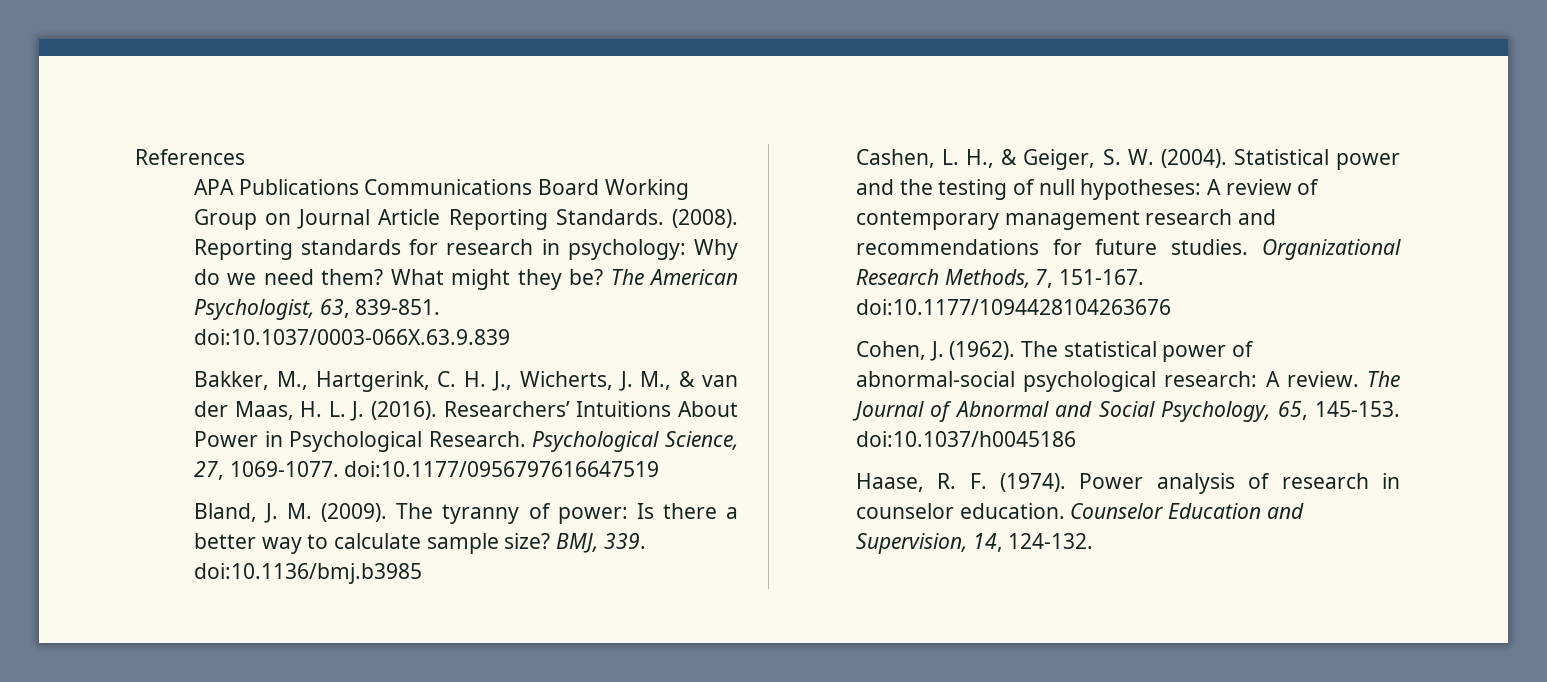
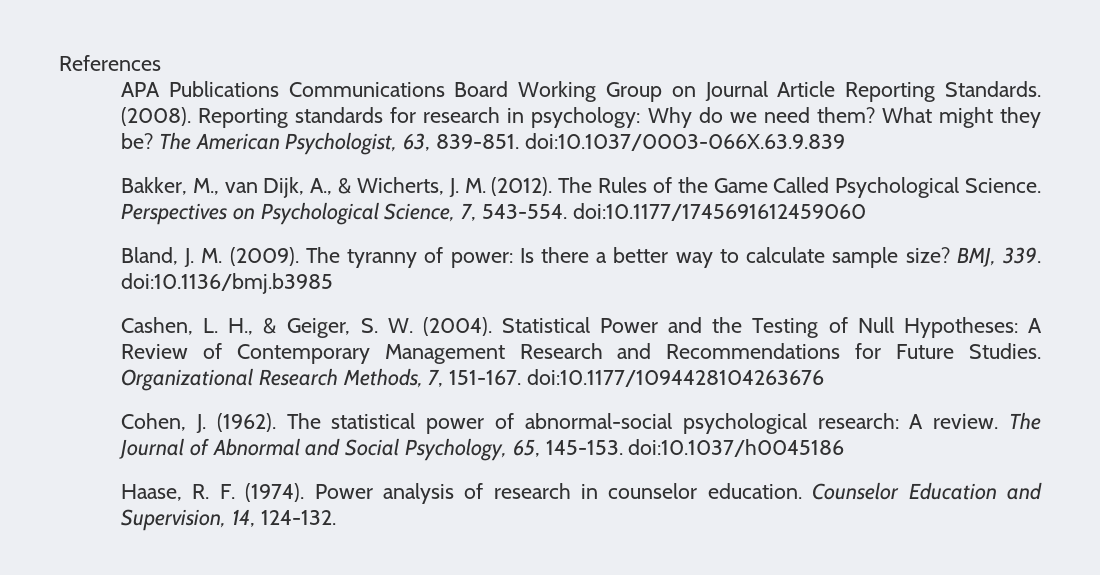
- Bakker, M., Hartgerink, C. H. J., Wicherts, J. M., & van der Maas, H. L. J. (2016). Researchers’ Intuitions About Power in Psychological Research. Psychological Science, 27, 1069-1077. doi:10.1177/0956797616647519
+ Bakker, M., van Dijk, A., & Wicherts, J. M. (2012). The Rules of the Game Called Psychological Science. Perspectives on Psychological Science, 7, 543-554. doi:10.1177/1745691612459060
- Statistical power and the testing of null hypotheses: A review of contemporary management research and recommendations for future studies.
+ Statistical Power and the Testing of Null Hypotheses: A Review of Contemporary Management Research and Recommendations for Future Studies.

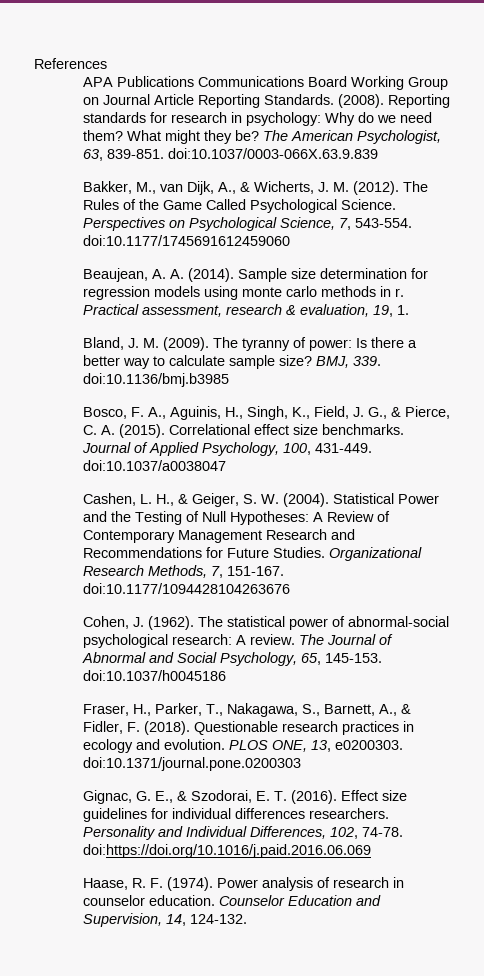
+ Beaujean, A. A. (2014). Sample size determination for regression models using monte carlo methods in r. Practical assessment, research & evaluation, 19, 1.
+ Bosco, F. A., Aguinis, H., Singh, K., Field, J. G., & Pierce, C. A. (2015). Correlational effect size benchmarks. Journal of Applied Psychology, 100, 431-449. doi:10.1037/a0038047
+ Fraser, H., Parker, T., Nakagawa, S., Barnett, A., & Fidler, F. (2018). Questionable research practices in ecology and evolution. PLOS ONE, 13, e0200303. doi:10.1371/journal.pone.0200303
+ Gignac, G. E., & Szodorai, E. T. (2016). Effect size guidelines for individual differences researchers. Personality and Individual Differences, 102, 74-78. doi:https://doi.org/10.1016/j.paid.2016.06.069

